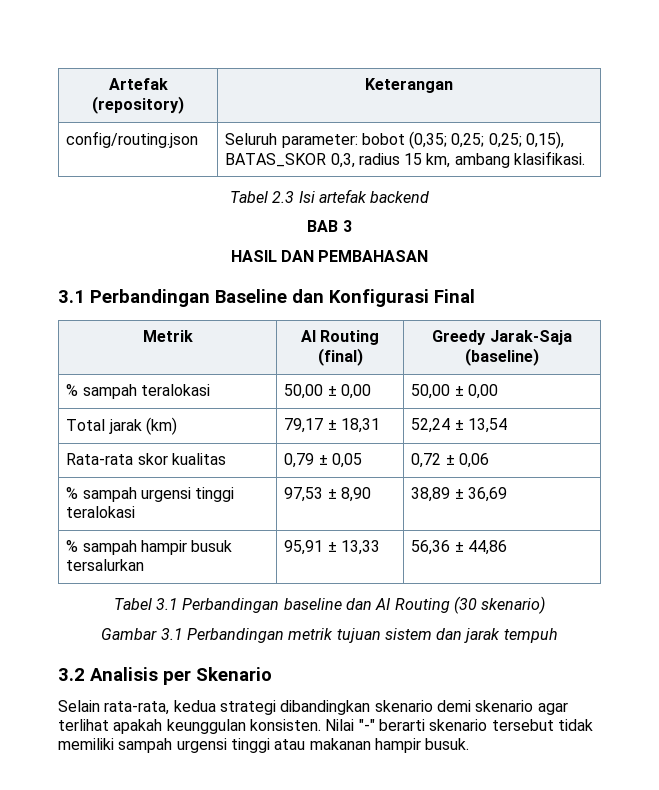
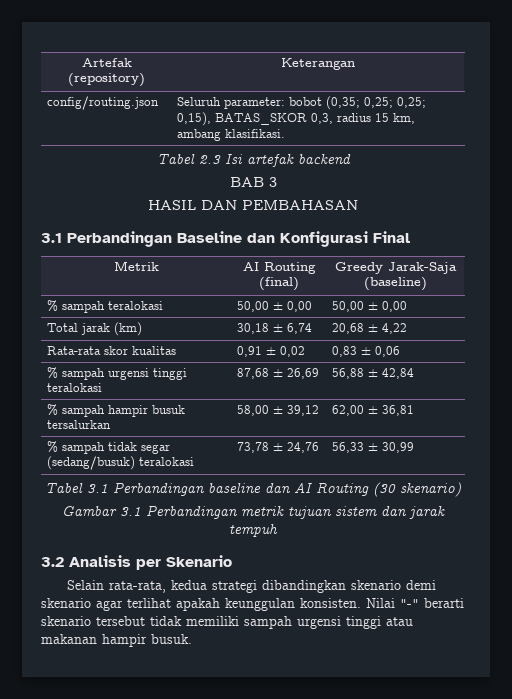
- Total jarak (km) | 79,17 ± 18,31 | 52,24 ± 13,54
+ Total jarak (km) | 30,18 ± 6,74 | 20,68 ± 4,22
- Rata-rata skor kualitas | 0,79 ± 0,05 | 0,72 ± 0,06
+ Rata-rata skor kualitas | 0,91 ± 0,02 | 0,83 ± 0,06
- % sampah urgensi tinggi teralokasi | 97,53 ± 8,90 | 38,89 ± 36,69
+ % sampah urgensi tinggi teralokasi | 87,68 ± 26,69 | 56,88 ± 42,84
- % sampah hampir busuk tersalurkan | 95,91 ± 13,33 | 56,36 ± 44,86
+ % sampah hampir busuk tersalurkan | 58,00 ± 39,12 | 62,00 ± 36,81
+ % sampah tidak segar (sedang/busuk) teralokasi | 73,78 ± 24,76 | 56,33 ± 30,99

